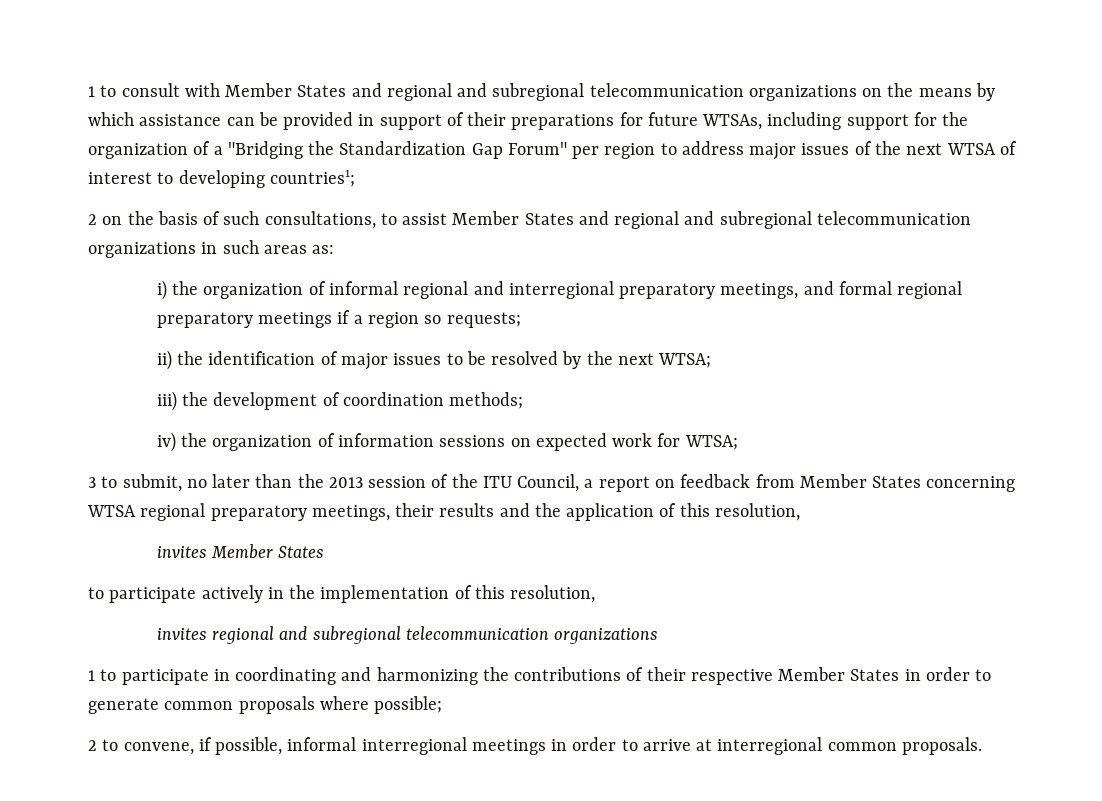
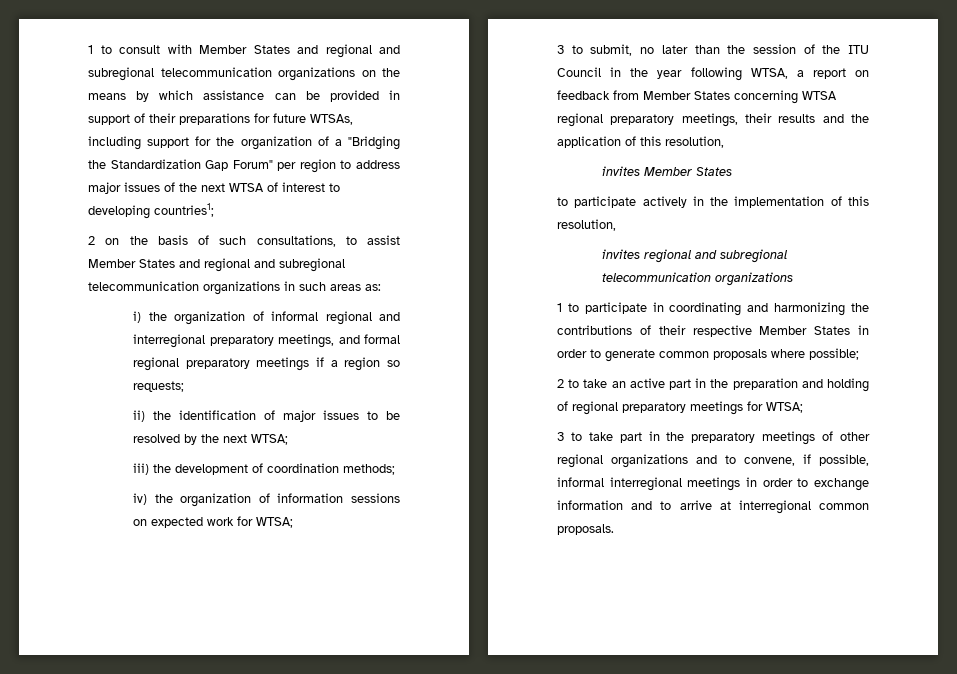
- 3 to submit, no later than the 2013 session of the ITU Council, a report on feedback from Member States concerning WTSA regional preparatory meetings, their results and the application of this resolution,
+ 3 to submit, no later than the session of the ITU Council in the year following WTSA, a report on feedback from Member States concerning WTSA regional preparatory meetings, their results and the application of this resolution,
- 2 to convene, if possible, informal interregional meetings in order to arrive at interregional common proposals.
+ 2 to take an active part in the preparation and holding of regional preparatory meetings for WTSA;
+ 3 to take part in the preparatory meetings of other regional organizations and to convene, if possible, informal interregional meetings in order to exchange information and to arrive at interregional common proposals.

